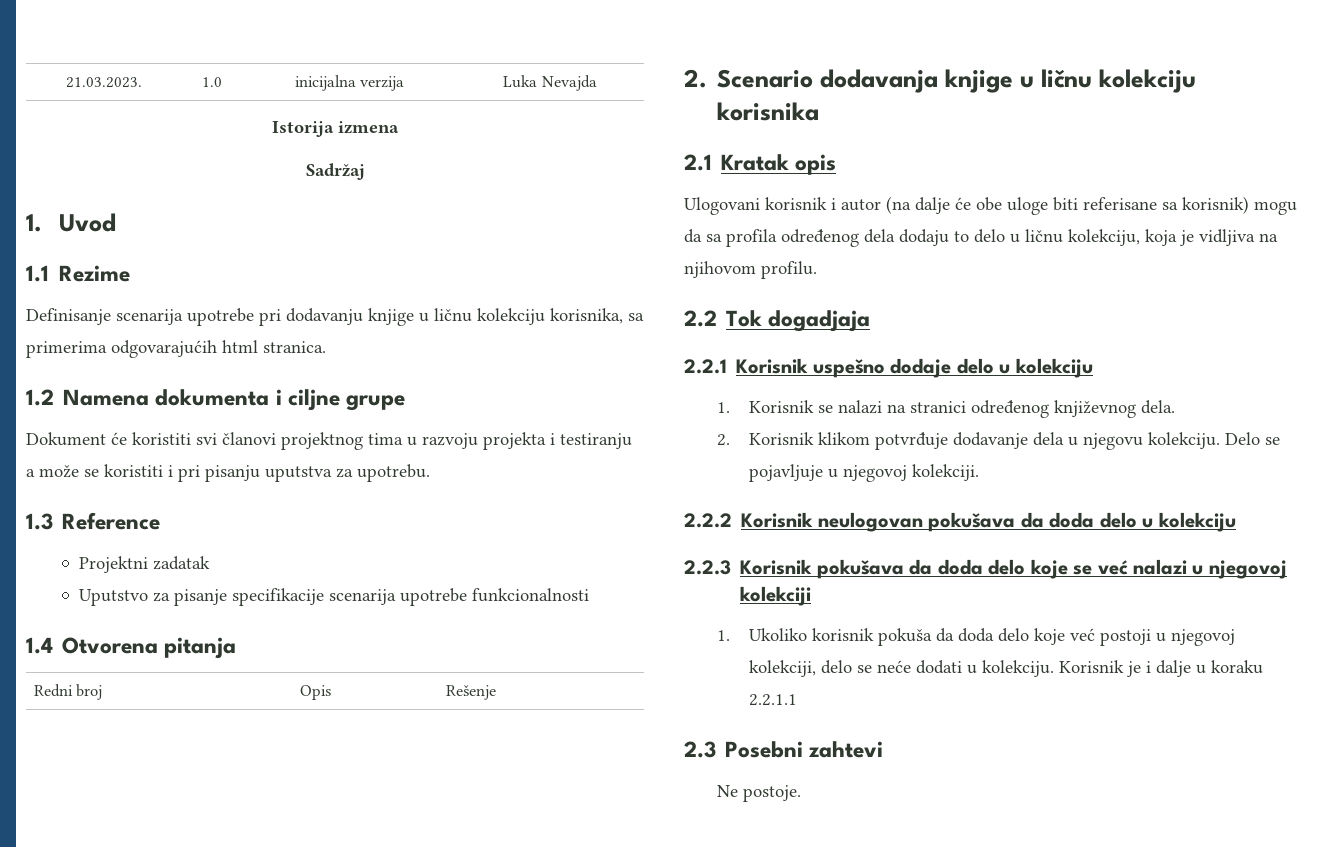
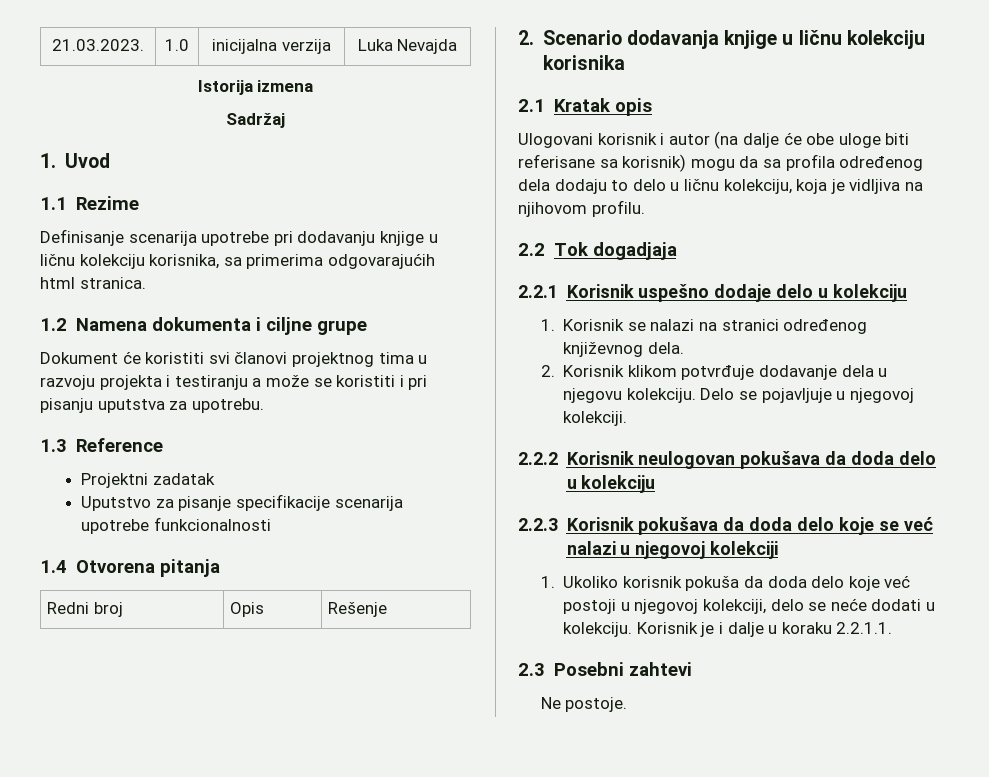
- Korisnik je i dalje u koraku 2.2.1.1
+ Korisnik je i dalje u koraku 2.2.1.1.

